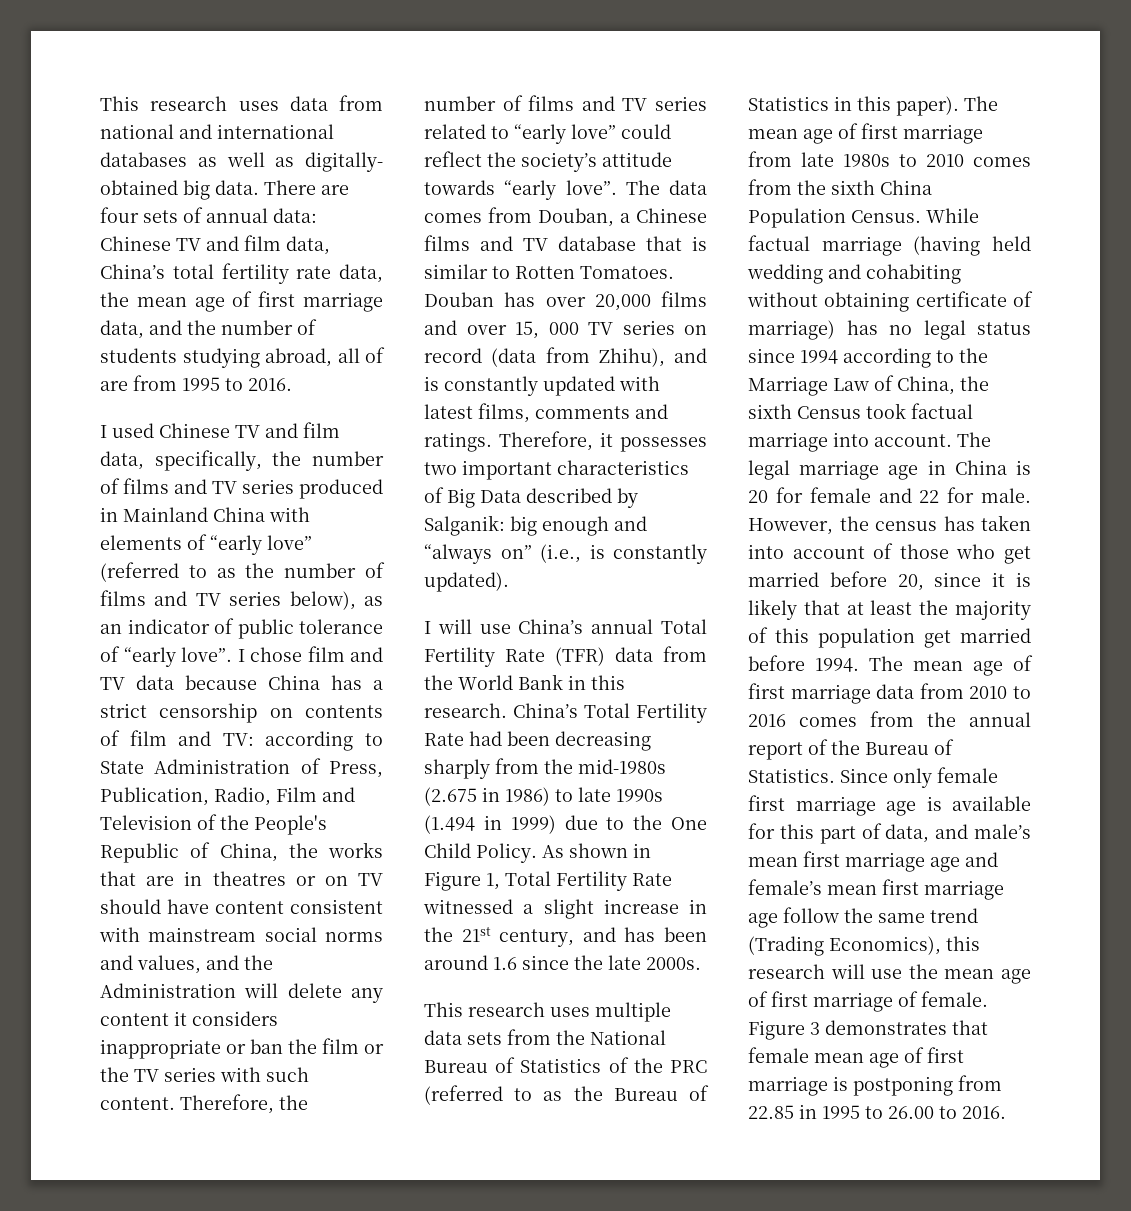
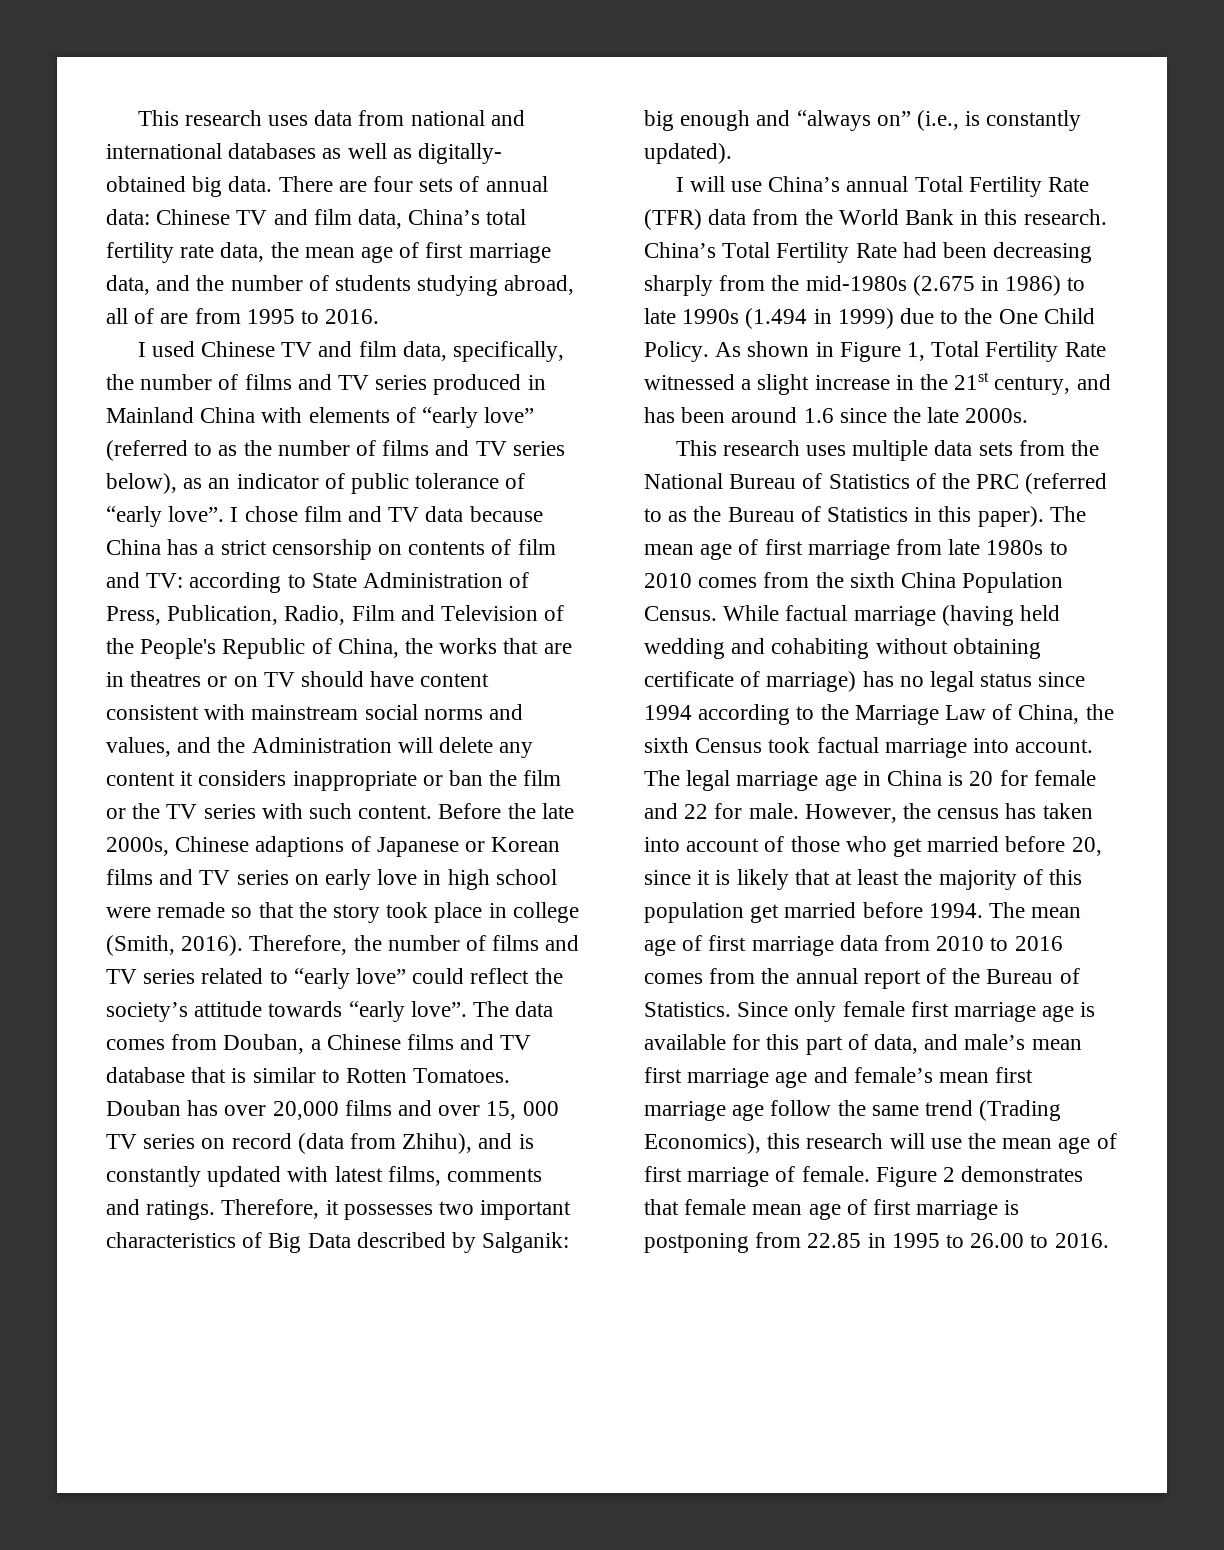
+ Before the late 2000s, Chinese adaptions of Japanese or Korean films and TV series on early love in high school were remade so that the story took place in college (Smith, 2016).
- Figure 3 demonstrates that female mean age of first marriage is postponing from 22.85 in 1995 to 26.00 to 2016.
+ Figure 2 demonstrates that female mean age of first marriage is postponing from 22.85 in 1995 to 26.00 to 2016.

